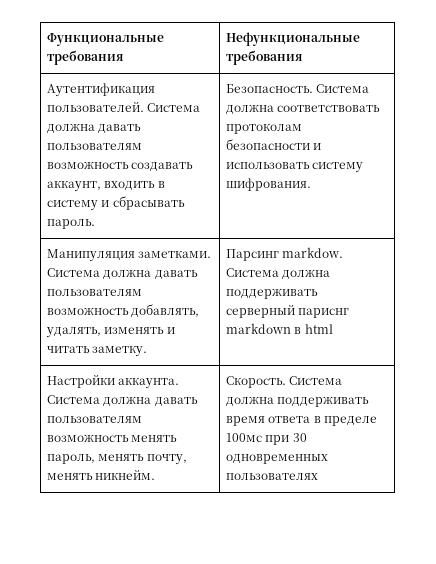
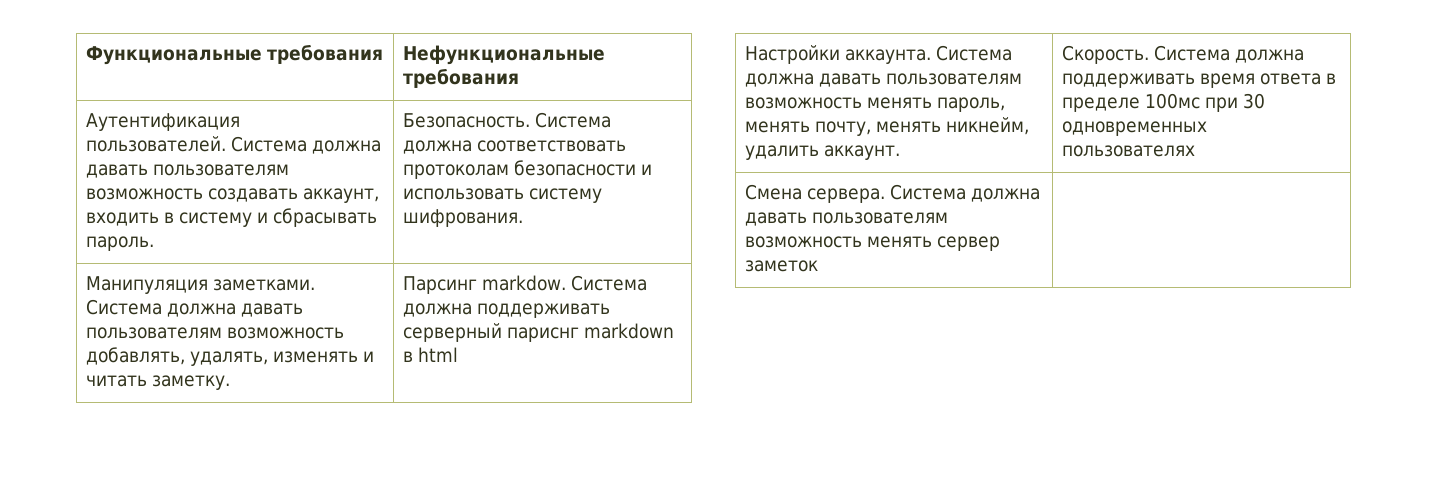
- Настройки аккаунта. Система должна давать пользователям возможность менять пароль, менять почту, менять никнейм. | Скорость. Система должна поддерживать время ответа в пределе 100мс при 30 одновременных пользователях
+ Настройки аккаунта. Система должна давать пользователям возможность менять пароль, менять почту, менять никнейм, удалить аккаунт. | Скорость. Система должна поддерживать время ответа в пределе 100мс при 30 одновременных пользователях
+ Смена сервера. Система должна давать пользователям возможность менять сервер заметок |

